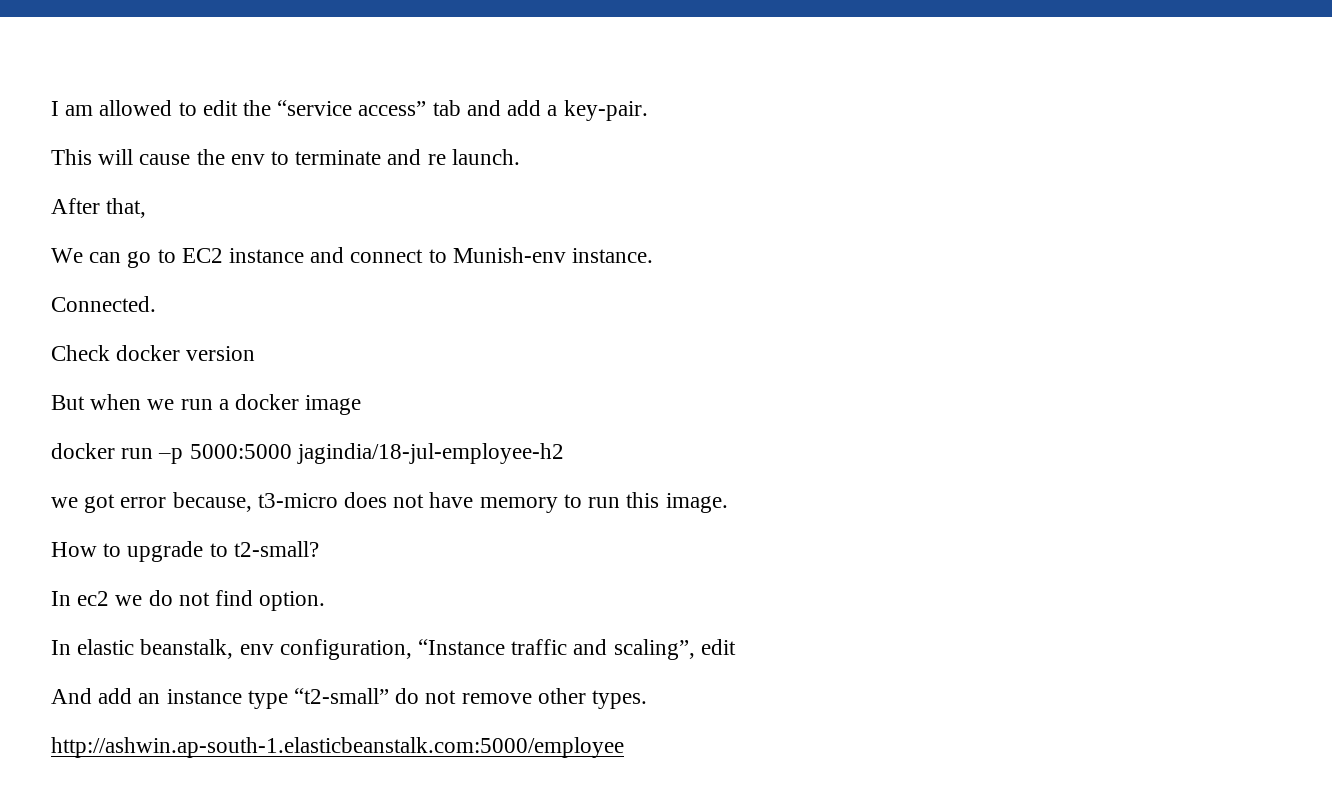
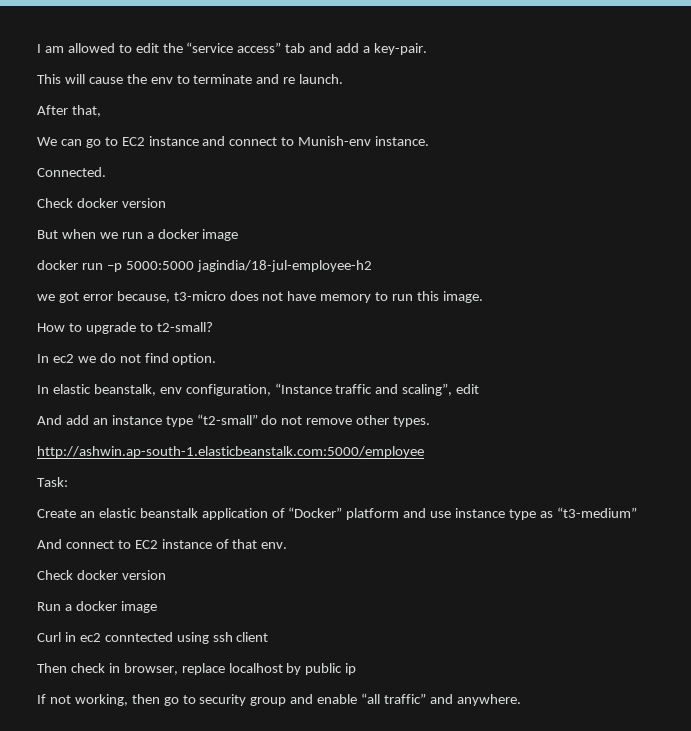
+ Task:
+ Create an elastic beanstalk application of “Docker” platform and use instance type as “t3-medium”
+ And connect to EC2 instance of that env.
+ Check docker version
+ Run a docker image
+ Curl in ec2 conntected using ssh client
+ Then check in browser, replace localhost by public ip
+ If not working, then go to security group and enable “all traffic” and anywhere.

